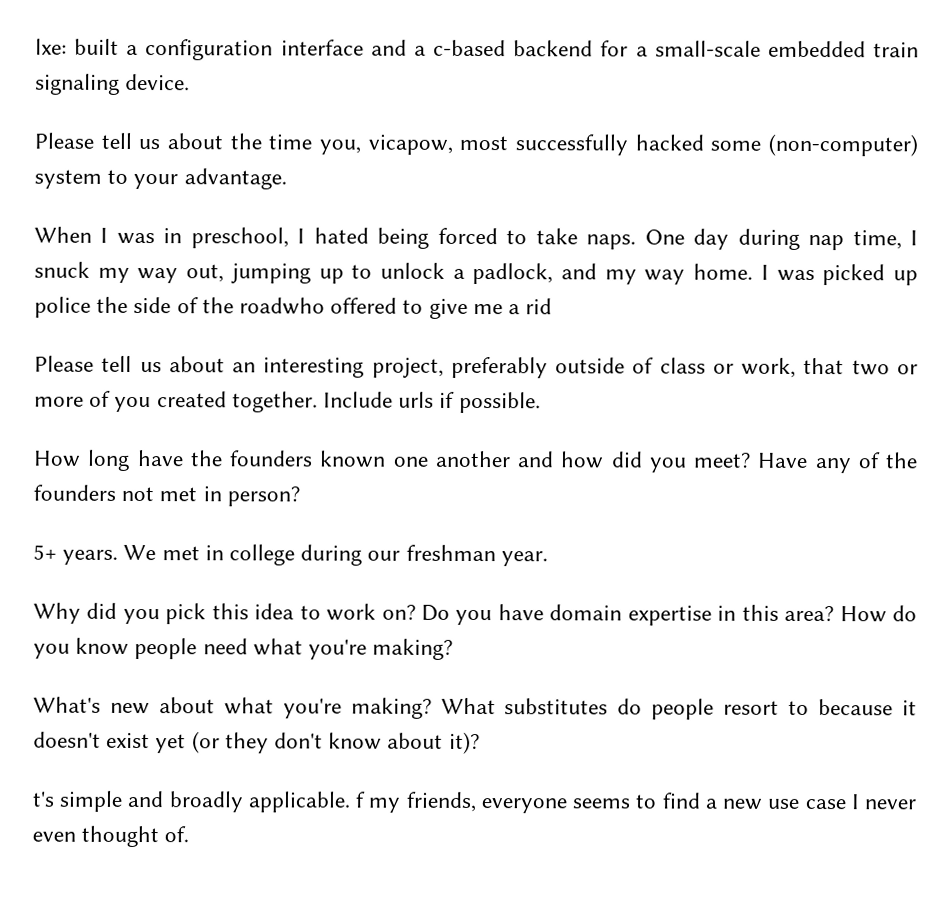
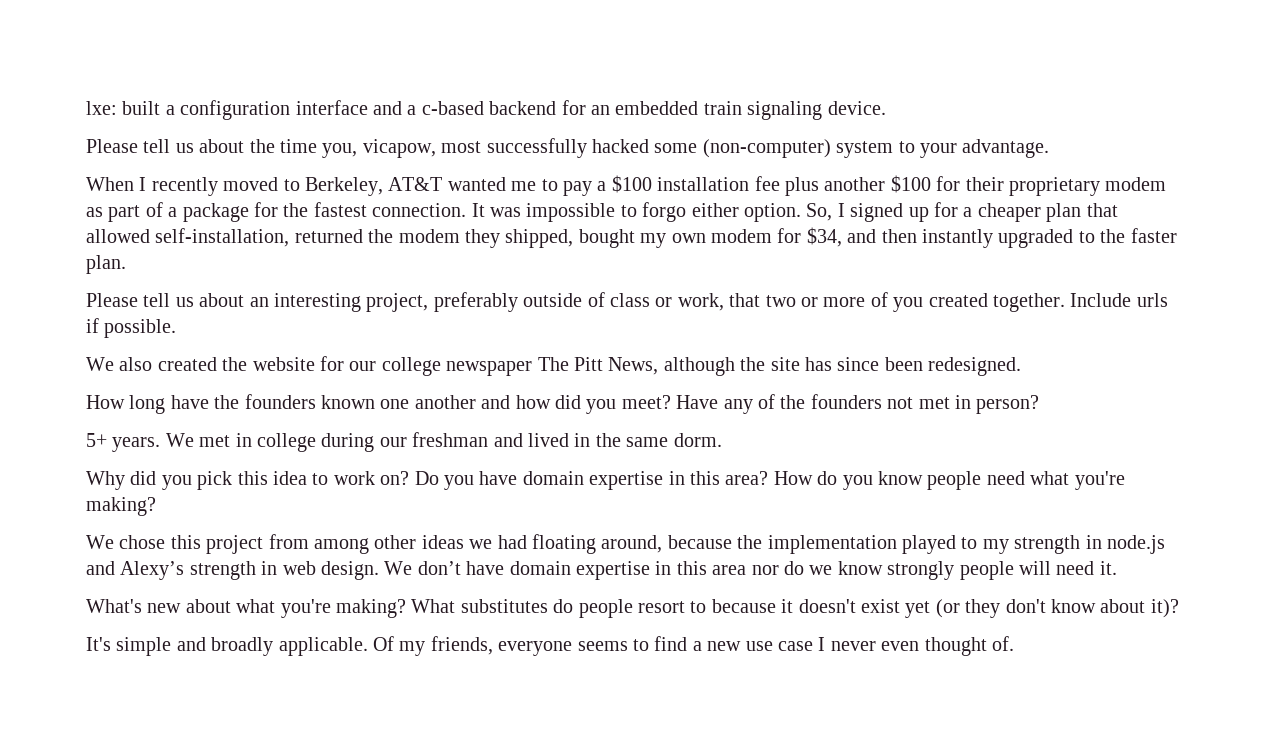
- lxe: built a configuration interface and a c-based backend for a small-scale embedded train signaling device.
+ lxe: built a configuration interface and a c-based backend for an embedded train signaling device.
- When I was in preschool, I hated being forced to take naps. One day during nap time, I snuck my way out, jumping up to unlock a padlock, and my way home. I was picked up police the side of the roadwho offered to give me a rid
+ When I recently moved to Berkeley, AT&T wanted me to pay a $100 installation fee plus another $100 for their proprietary modem as part of a package for the fastest connection. It was impossible to forgo either option. So, I signed up for a cheaper plan that allowed self-installation, returned the modem they shipped, bought my own modem for $34, and then instantly upgraded to the faster plan.
+ We also created the website for our college newspaper The Pitt News, although the site has since been redesigned.
- We met in college during our freshman year.
+ We met in college during our freshman and lived in the same dorm.
+ We chose this project from among other ideas we had floating around, because the implementation played to my strength in node.js and Alexy’s strength in web design. We don’t have domain expertise in this area nor do we know strongly people will need it.
- t's simple and broadly applicable. f my friends, everyone seems to find a new use case I never even thought of.
+ It's simple and broadly applicable. Of my friends, everyone seems to find a new use case I never even thought of.

